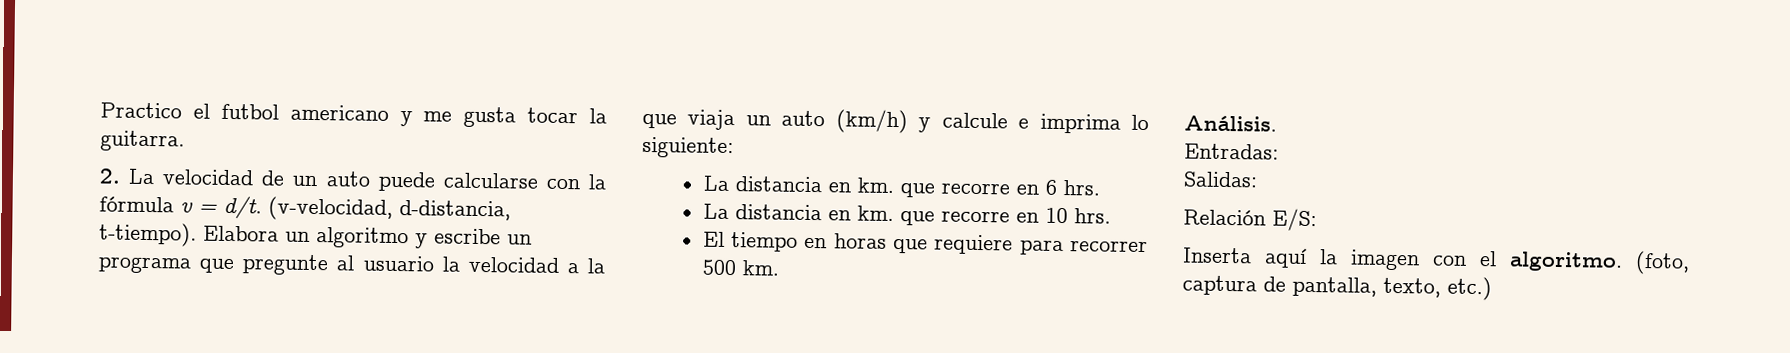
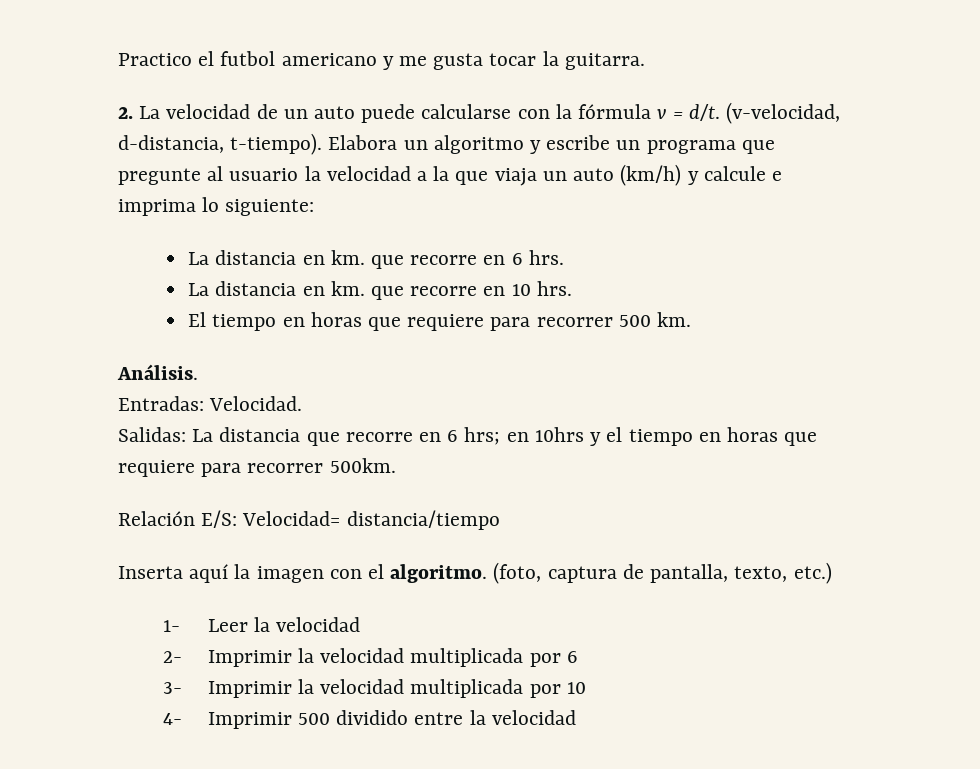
- Entradas:
+ Entradas: Velocidad.
- Salidas:
+ Salidas: La distancia que recorre en 6 hrs; en 10hrs y el tiempo en horas que requiere para recorrer 500km.
- Relación E/S:
+ Relación E/S: Velocidad= distancia/tiempo
+ 1- Leer la velocidad
+ 2- Imprimir la velocidad multiplicada por 6
+ 3- Imprimir la velocidad multiplicada por 10
+ 4- Imprimir 500 dividido entre la velocidad

